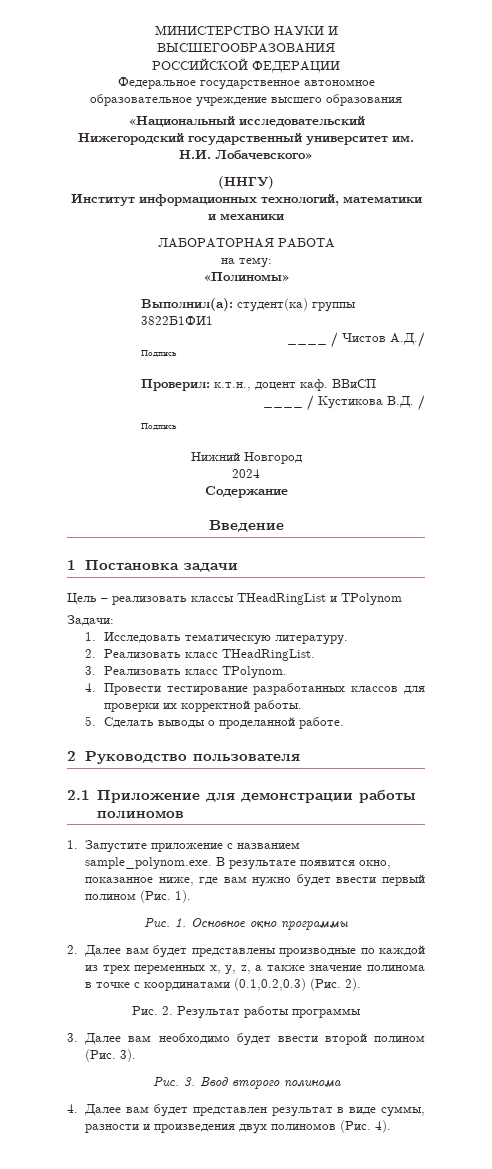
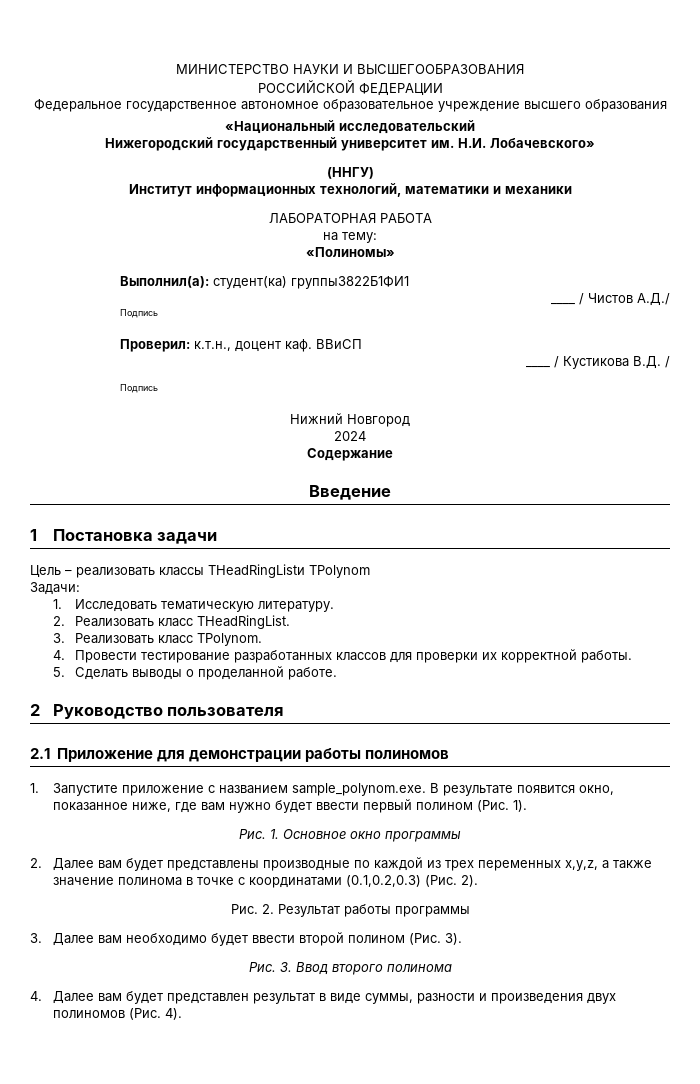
- Выполнил(а): студент(ка) группы 3822Б1ФИ1
+ Выполнил(а): студент(ка) группы3822Б1ФИ1
- Цель – реализовать классы THeadRingList и TPolynom
+ Цель – реализовать классы THeadRingListи TPolynom
- 2. Далее вам будет представлены производные по каждой из трех переменных x, y, z, а также значение полинома в точке с координатами (0.1,0.2,0.3) (Рис. 2).
+ 2. Далее вам будет представлены производные по каждой из трех переменных x,y,z, а также значение полинома в точке с координатами (0.1,0.2,0.3) (Рис. 2).

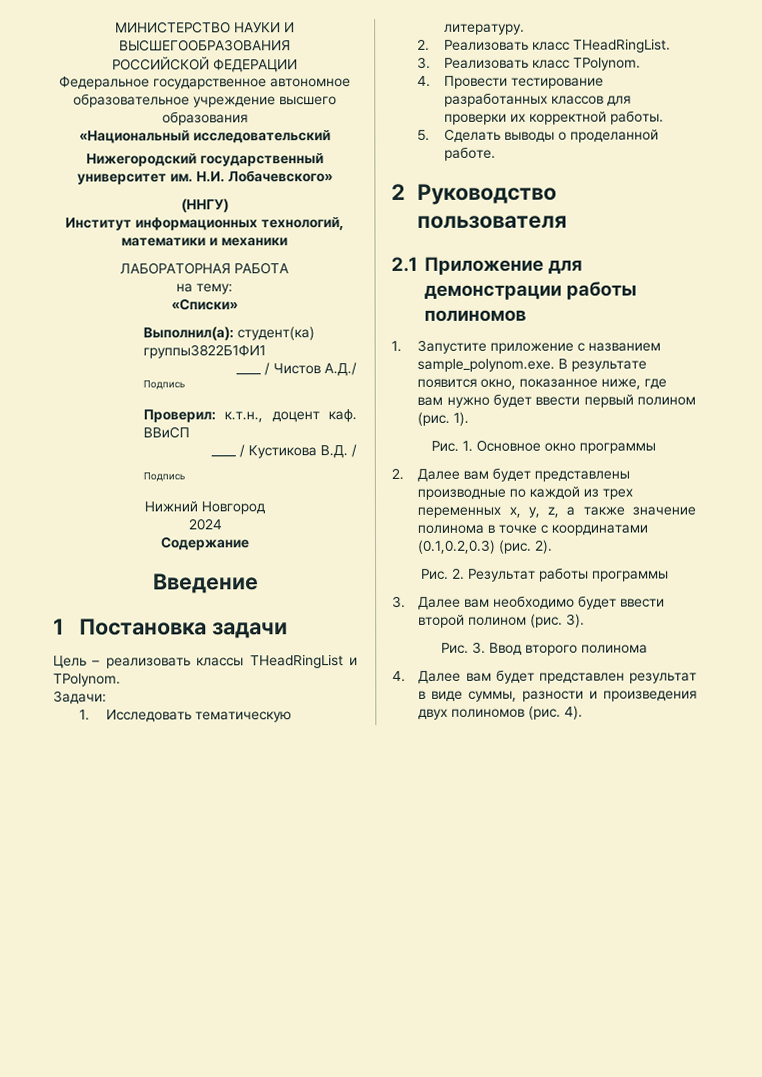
- «Полиномы»
+ «Списки»
- Цель – реализовать классы THeadRingListи TPolynom
+ Цель – реализовать классы THeadRingList и TPolynom.
- 1. Запустите приложение с названием sample_polynom.exe. В результате появится окно, показанное ниже, где вам нужно будет ввести первый полином (Рис. 1).
+ 1. Запустите приложение с названием sample_polynom.exe. В результате появится окно, показанное ниже, где вам нужно будет ввести первый полином (рис. 1).
- 2. Далее вам будет представлены производные по каждой из трех переменных x,y,z, а также значение полинома в точке с координатами (0.1,0.2,0.3) (Рис. 2).
+ 2. Далее вам будет представлены производные по каждой из трех переменных x, y, z, а также значение полинома в точке с координатами (0.1,0.2,0.3) (рис. 2).
- 3. Далее вам необходимо будет ввести второй полином (Рис. 3).
+ 3. Далее вам необходимо будет ввести второй полином (рис. 3).
- 4. Далее вам будет представлен результат в виде суммы, разности и произведения двух полиномов (Рис. 4).
+ 4. Далее вам будет представлен результат в виде суммы, разности и произведения двух полиномов (рис. 4).

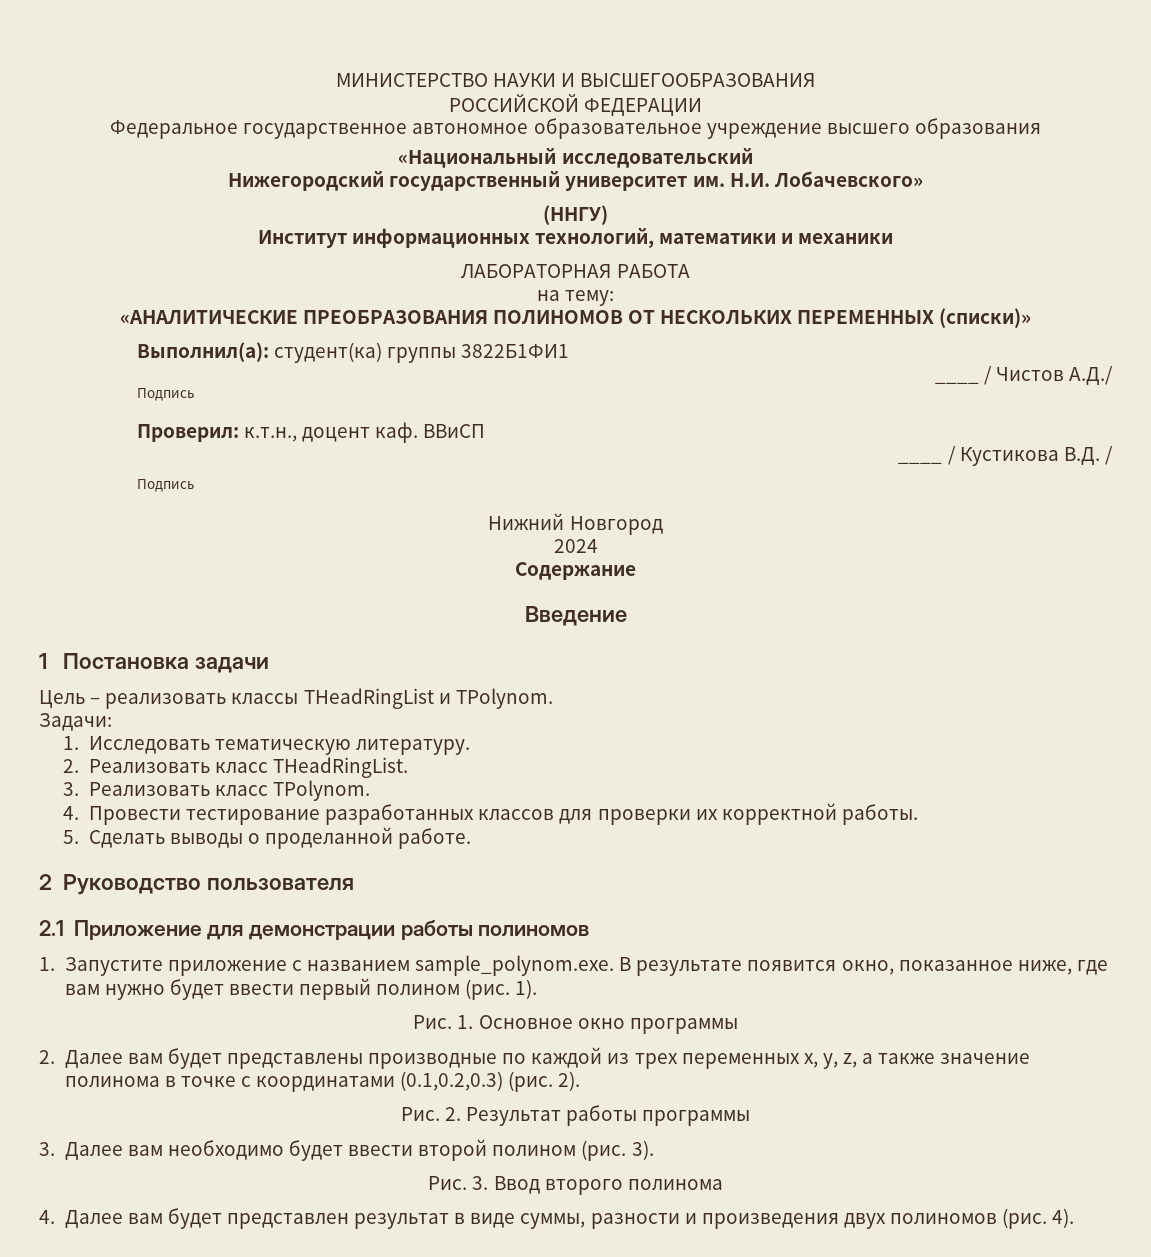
- «Списки»
+ «АНАЛИТИЧЕСКИЕ ПРЕОБРАЗОВАНИЯ ПОЛИНОМОВ ОТ НЕСКОЛЬКИХ ПЕРЕМЕННЫХ (списки)»
- Выполнил(а): студент(ка) группы3822Б1ФИ1
+ Выполнил(а): студент(ка) группы 3822Б1ФИ1

